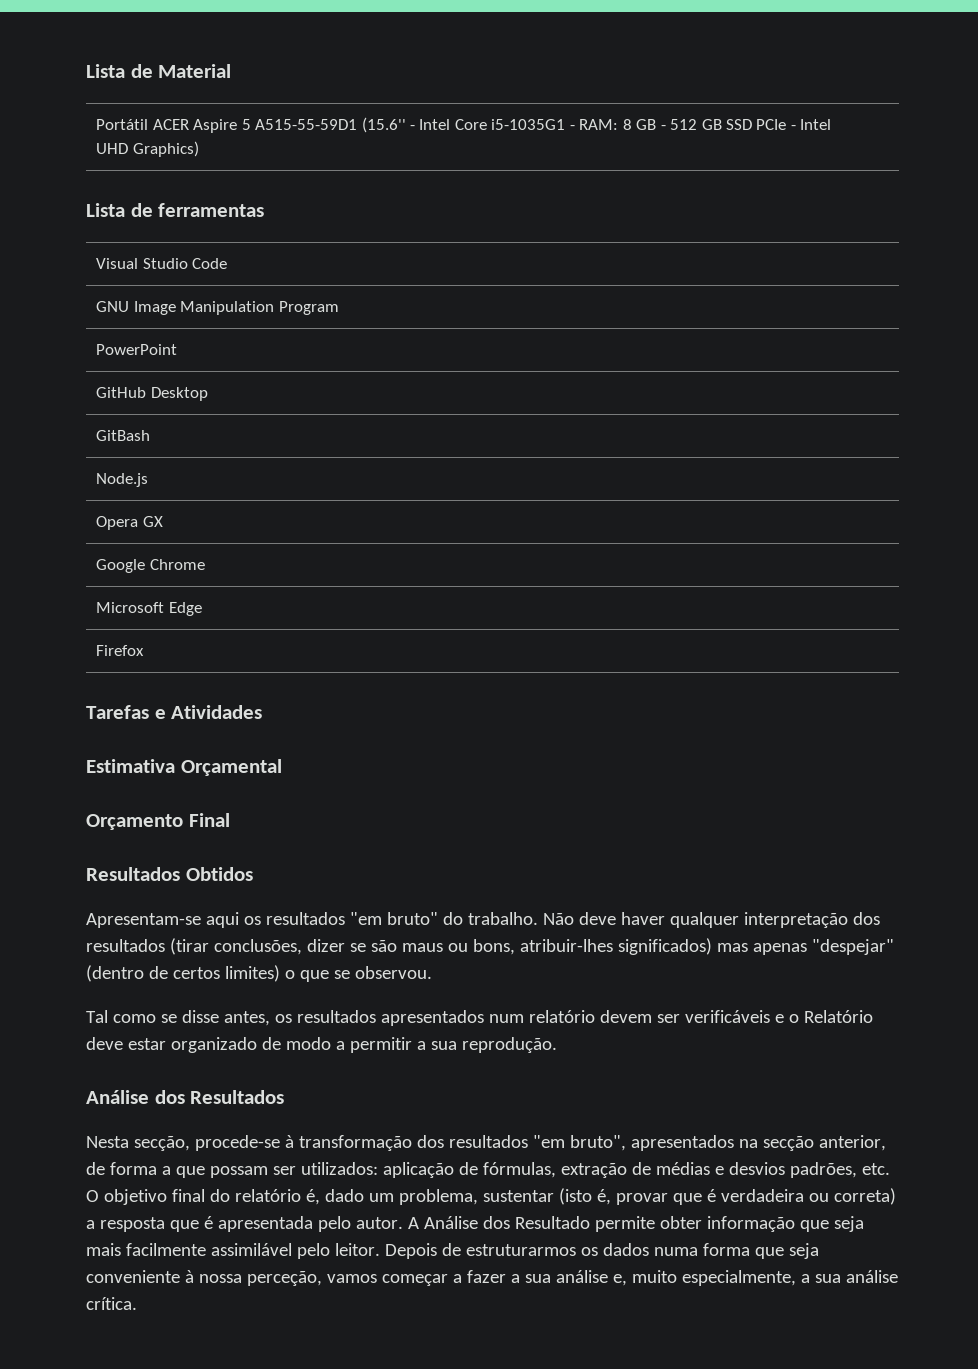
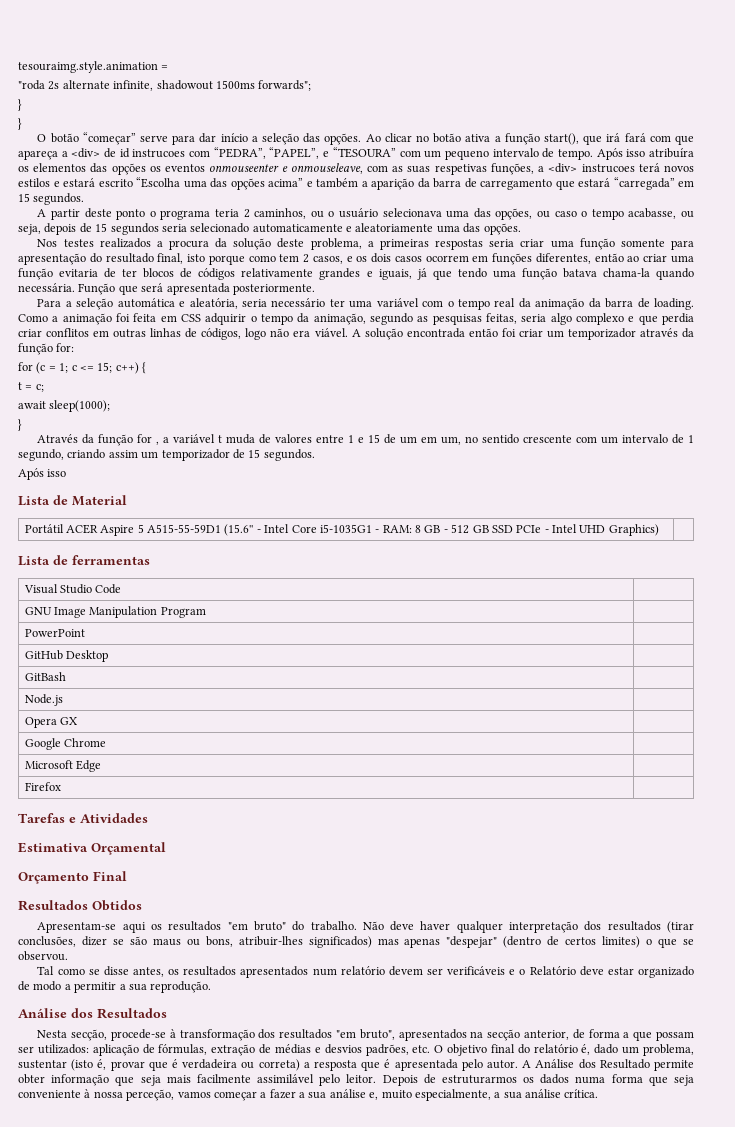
+ tesouraimg.style.animation =
+ "roda 2s alternate infinite, shadowout 1500ms forwards";
+ }
+ }
+ O botão “começar” serve para dar início a seleção das opções. Ao clicar no botão ativa a função start(), que irá fará com que apareça a <div> de id instrucoes com “PEDRA”, “PAPEL”, e “TESOURA” com um pequeno intervalo de tempo. Após isso atribuíra os elementos das opções os eventos onmouseenter e onmouseleave, com as suas respetivas funções, a <div> instrucoes terá novos estilos e estará escrito “Escolha uma das opções acima” e também a aparição da barra de carregamento que estará “carregada” em 15 segundos.
+ A partir deste ponto o programa teria 2 caminhos, ou o usuário selecionava uma das opções, ou caso o tempo acabasse, ou seja, depois de 15 segundos seria selecionado automaticamente e aleatoriamente uma das opções.
+ Nos testes realizados a procura da solução deste problema, a primeiras respostas seria criar uma função somente para apresentação do resultado final, isto porque como tem 2 casos, e os dois casos ocorrem em funções diferentes, então ao criar uma função evitaria de ter blocos de códigos relativamente grandes e iguais, já que tendo uma função batava chama-la quando necessária. Função que será apresentada posteriormente.
+ Para a seleção automática e aleatória, seria necessário ter uma variável com o tempo real da animação da barra de loading. Como a animação foi feita em CSS adquirir o tempo da animação, segundo as pesquisas feitas, seria algo complexo e que perdia criar conflitos em outras linhas de códigos, logo não era viável. A solução encontrada então foi criar um temporizador através da função for:
+ for (c = 1; c <= 15; c++) {
+ t = c;
+ await sleep(1000);
+ }
+ Através da função for , a variável t muda de valores entre 1 e 15 de um em um, no sentido crescente com um intervalo de 1 segundo, criando assim um temporizador de 15 segundos.
+ Após isso

